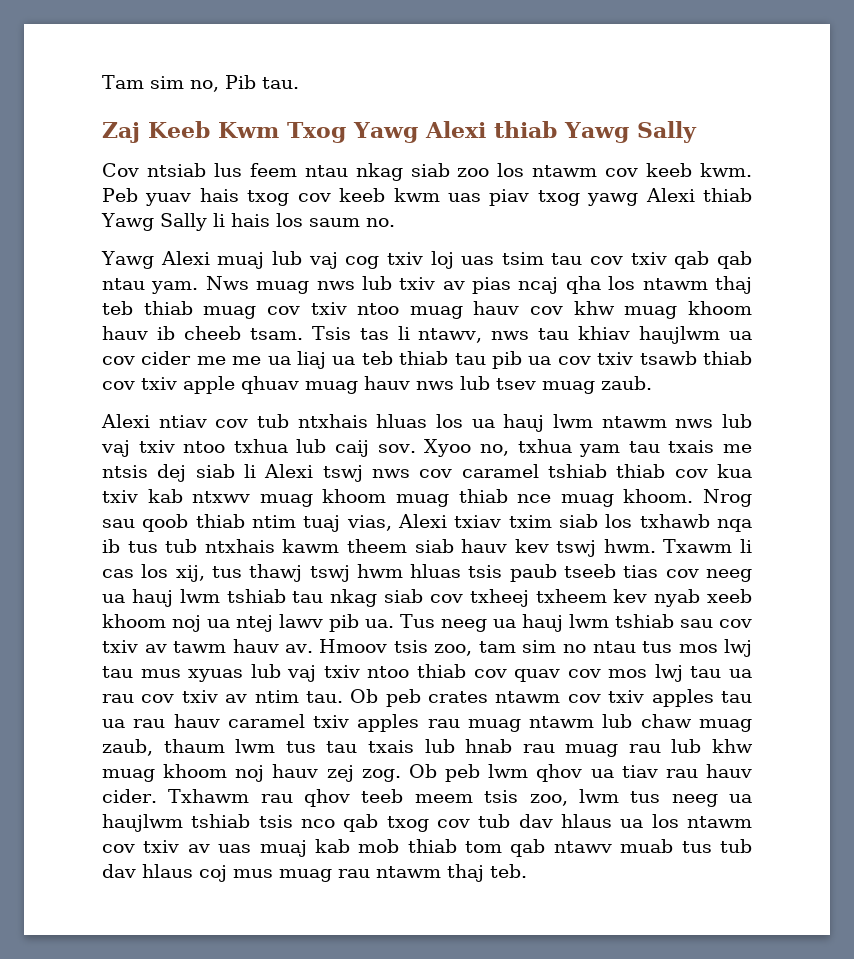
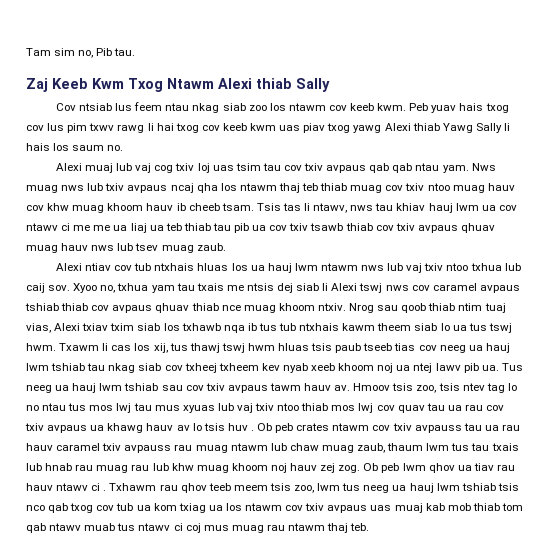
- Zaj Keeb Kwm Txog Yawg Alexi thiab Yawg Sally
+ Zaj Keeb Kwm Txog Ntawm Alexi thiab Sally
- Peb yuav hais txog cov keeb kwm uas piav txog yawg Alexi thiab Yawg Sally li hais los saum no.
+ Peb yuav hais txog cov lus pim txwv rawg li hai txog cov keeb kwm uas piav txog yawg Alexi thiab Yawg Sally li hais los saum no.
- Yawg Alexi muaj lub vaj cog txiv loj uas tsim tau cov txiv qab qab ntau yam.
+ Alexi muaj lub vaj cog txiv loj uas tsim tau cov txiv avpaus qab qab ntau yam.
- Nws muag nws lub txiv av pias ncaj qha los ntawm thaj teb thiab muag cov txiv ntoo muag hauv cov khw muag khoom hauv ib cheeb tsam.
+ Nws muag nws lub txiv avpaus ncaj qha los ntawm thaj teb thiab muag cov txiv ntoo muag hauv cov khw muag khoom hauv ib cheeb tsam.
- Tsis tas li ntawv, nws tau khiav haujlwm ua cov cider me me ua liaj ua teb thiab tau pib ua cov txiv tsawb thiab cov txiv apple qhuav muag hauv nws lub tsev muag zaub.
+ Tsis tas li ntawv, nws tau khiav hauj lwm ua cov ntawv ci me me ua liaj ua teb thiab tau pib ua cov txiv tsawb thiab cov txiv avpaus qhuav muag hauv nws lub tsev muag zaub.
- Xyoo no, txhua yam tau txais me ntsis dej siab li Alexi tswj nws cov caramel tshiab thiab cov kua txiv kab ntxwv muag khoom muag thiab nce muag khoom.
+ Xyoo no, txhua yam tau txais me ntsis dej siab li Alexi tswj nws cov caramel avpaus tshiab thiab cov avpaus qhuav thiab nce muag khoom ntxiv.
- Nrog sau qoob thiab ntim tuaj vias, Alexi txiav txim siab los txhawb nqa ib tus tub ntxhais kawm theem siab hauv kev tswj hwm.
+ Nrog sau qoob thiab ntim tuaj vias, Alexi txiav txim siab los txhawb nqa ib tus tub ntxhais kawm theem siab lo ua tus tswj hwm.
- Tus neeg ua hauj lwm tshiab sau cov txiv av tawm hauv av.
+ Tus neeg ua hauj lwm tshiab sau cov txiv avpaus tawm hauv av.
- Hmoov tsis zoo, tam sim no ntau tus mos lwj tau mus xyuas lub vaj txiv ntoo thiab cov quav cov mos lwj tau ua rau cov txiv av ntim tau.
+ Hmoov tsis zoo, tsis ntev tag lo no ntau tus mos lwj tau mus xyuas lub vaj txiv ntoo thiab mos lwj cov quav tau ua rau cov txiv avpaus ua khawg hauv av lo tsis huv .
- Ob peb crates ntawm cov txiv apples tau ua rau hauv caramel txiv apples rau muag ntawm lub chaw muag zaub, thaum lwm tus tau txais lub hnab rau muag rau lub khw muag khoom noj hauv zej zog.
+ Ob peb crates ntawm cov txiv avpauss tau ua rau hauv caramel txiv avpauss rau muag ntawm lub chaw muag zaub, thaum lwm tus tau txais lub hnab rau muag rau lub khw muag khoom noj hauv zej zog.
- Ob peb lwm qhov ua tiav rau hauv cider.
+ Ob peb lwm qhov ua tiav rau hauv ntawv ci .
- Txhawm rau qhov teeb meem tsis zoo, lwm tus neeg ua haujlwm tshiab tsis nco qab txog cov tub dav hlaus ua los ntawm cov txiv av uas muaj kab mob thiab tom qab ntawv muab tus tub dav hlaus coj mus muag rau ntawm thaj teb.
+ Txhawm rau qhov teeb meem tsis zoo, lwm tus neeg ua hauj lwm tshiab tsis nco qab txog cov tub ua kom txiag ua los ntawm cov txiv avpaus uas muaj kab mob thiab tom qab ntawv muab tus ntawv ci coj mus muag rau ntawm thaj teb.

